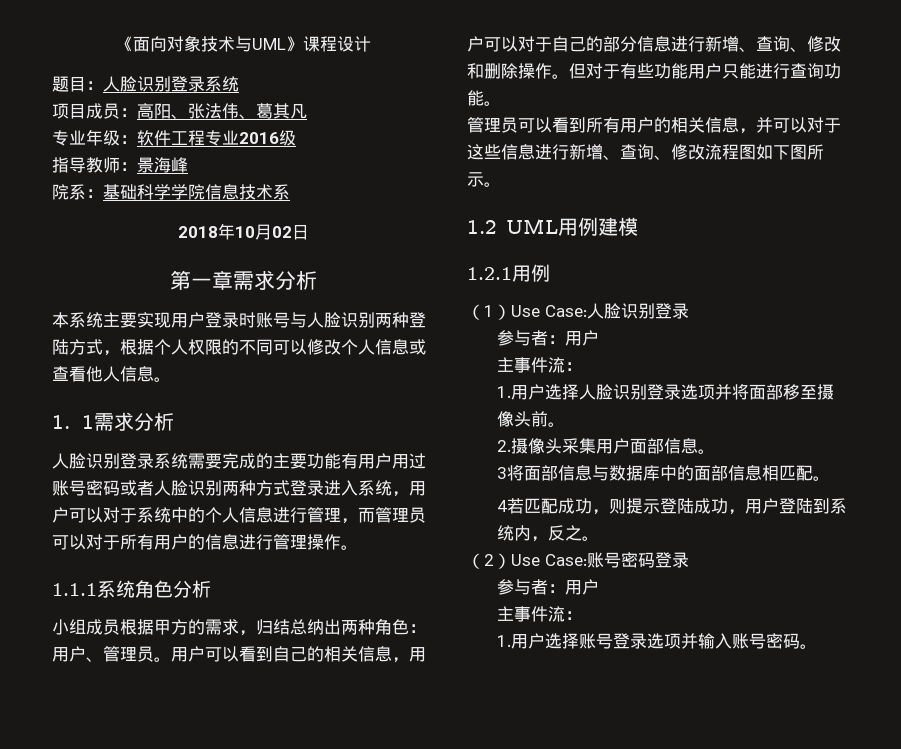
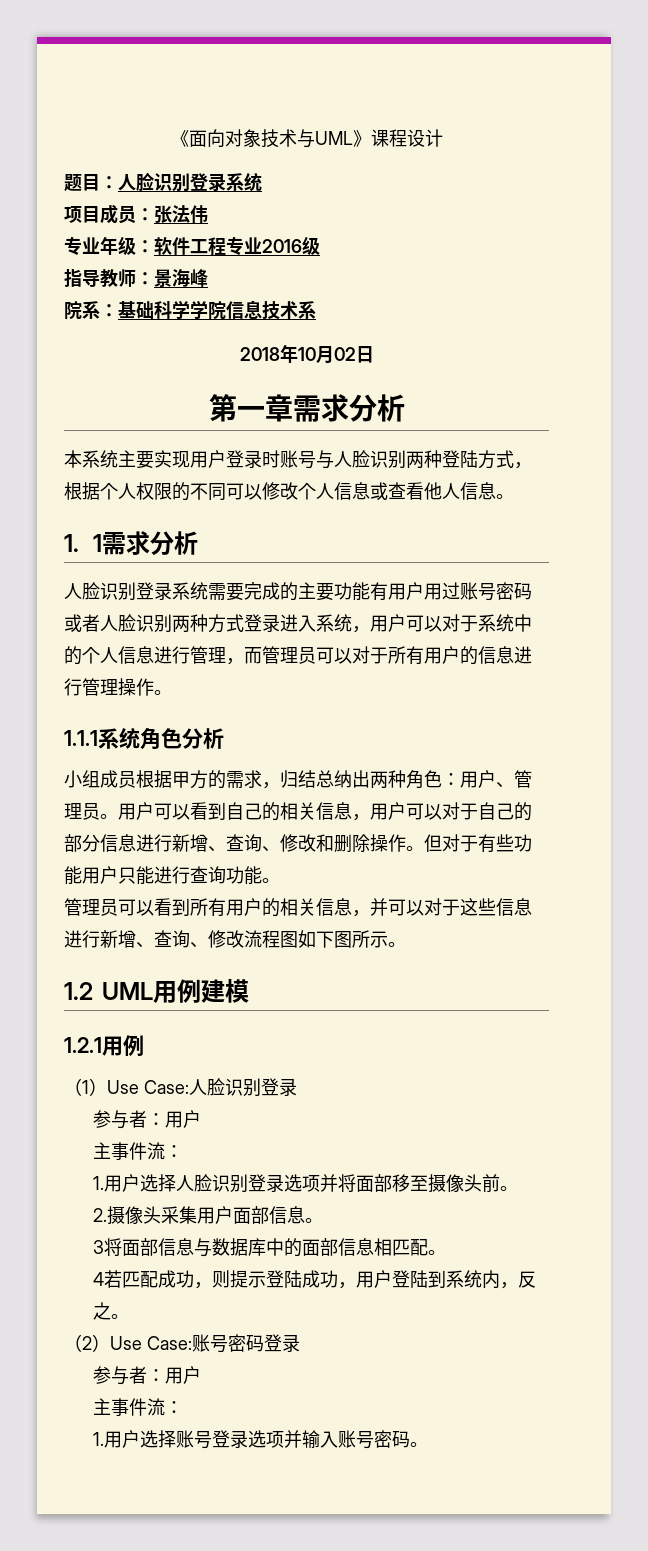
- 项目成员：高阳、张法伟、葛其凡
+ 项目成员：张法伟

